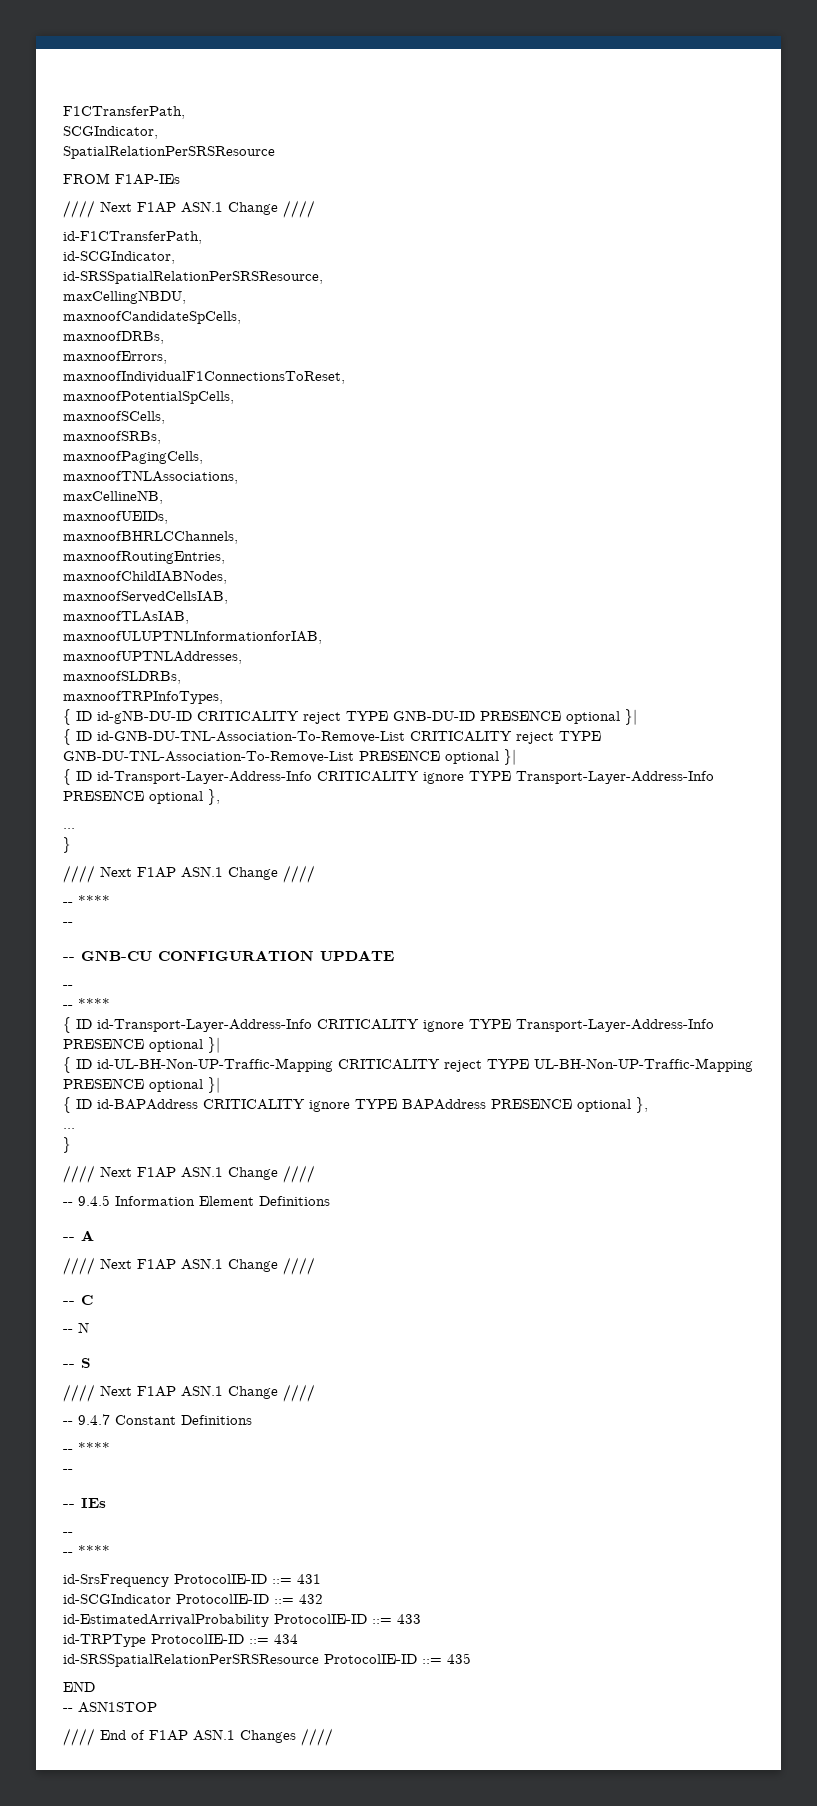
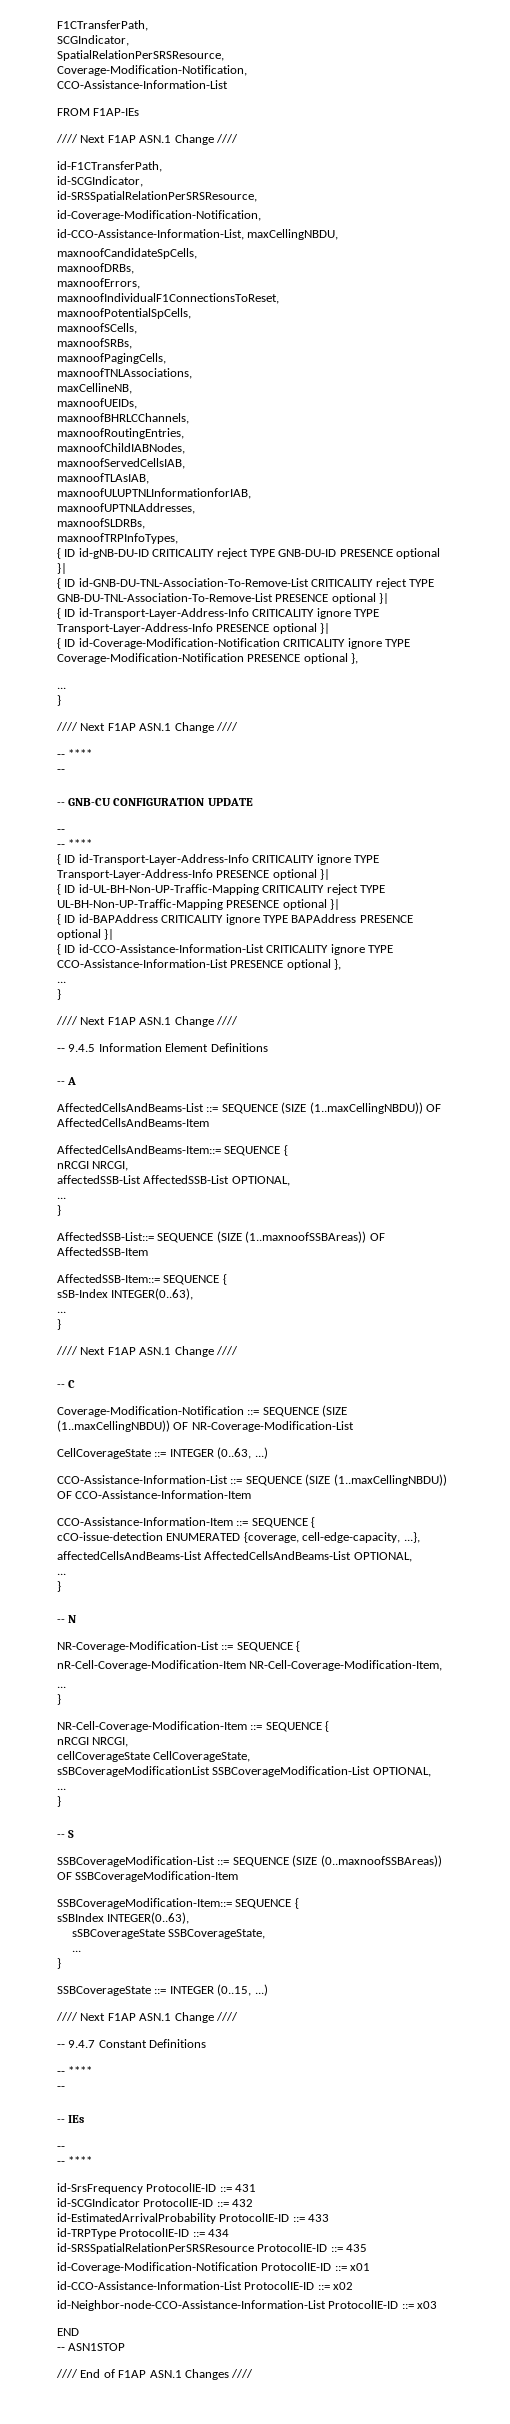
- SpatialRelationPerSRSResource
+ SpatialRelationPerSRSResource,
+ Coverage-Modification-Notification,
+ CCO-Assistance-Information-List
- maxCellingNBDU,
+ id-Coverage-Modification-Notification,
+ id-CCO-Assistance-Information-List, maxCellingNBDU,
  { ID id-GNB-DU-TNL-Association-To-Remove-List CRITICALITY reject TYPE GNB-DU-TNL-Association-To-Remove-List PRESENCE optional }|
- { ID id-Transport-Layer-Address-Info CRITICALITY ignore TYPE Transport-Layer-Address-Info PRESENCE optional },
+ { ID id-Transport-Layer-Address-Info CRITICALITY ignore TYPE Transport-Layer-Address-Info PRESENCE optional }|
+ { ID id-Coverage-Modification-Notification CRITICALITY ignore TYPE Coverage-Modification-Notification PRESENCE optional },
- { ID id-BAPAddress CRITICALITY ignore TYPE BAPAddress PRESENCE optional },
+ { ID id-BAPAddress CRITICALITY ignore TYPE BAPAddress PRESENCE optional }|
+ { ID id-CCO-Assistance-Information-List CRITICALITY ignore TYPE CCO-Assistance-Information-List PRESENCE optional },
+ AffectedCellsAndBeams-List ::= SEQUENCE (SIZE (1..maxCellingNBDU)) OF AffectedCellsAndBeams-Item
+ AffectedCellsAndBeams-Item::= SEQUENCE {
+ nRCGI NRCGI,
+ affectedSSB-List AffectedSSB-List OPTIONAL,
+ ...
+ }
+ AffectedSSB-List::= SEQUENCE (SIZE (1..maxnoofSSBAreas)) OF AffectedSSB-Item
+ AffectedSSB-Item::= SEQUENCE {
+ sSB-Index INTEGER(0..63),
+ ...
+ }
+ Coverage-Modification-Notification ::= SEQUENCE (SIZE (1..maxCellingNBDU)) OF NR-Coverage-Modification-List
+ CellCoverageState ::= INTEGER (0..63, ...)
+ CCO-Assistance-Information-List ::= SEQUENCE (SIZE (1..maxCellingNBDU)) OF CCO-Assistance-Information-Item
+ CCO-Assistance-Information-Item ::= SEQUENCE {
+ cCO-issue-detection ENUMERATED {coverage, cell-edge-capacity, ...},
+ affectedCellsAndBeams-List AffectedCellsAndBeams-List OPTIONAL,
+ ...
+ }
  -- N
+ NR-Coverage-Modification-List ::= SEQUENCE {
+ nR-Cell-Coverage-Modification-Item NR-Cell-Coverage-Modification-Item,
+ ...
+ }
+ NR-Cell-Coverage-Modification-Item ::= SEQUENCE {
+ nRCGI NRCGI,
+ cellCoverageState CellCoverageState,
+ sSBCoverageModificationList SSBCoverageModification-List OPTIONAL,
+ ...
+ }
  -- S
+ SSBCoverageModification-List ::= SEQUENCE (SIZE (0..maxnoofSSBAreas)) OF SSBCoverageModification-Item
+ SSBCoverageModification-Item::= SEQUENCE {
+ sSBIndex INTEGER(0..63),
+ sSBCoverageState SSBCoverageState,
+ ...
+ }
+ SSBCoverageState ::= INTEGER (0..15, ...)
+ id-Coverage-Modification-Notification ProtocolIE-ID ::= x01
+ id-CCO-Assistance-Information-List ProtocolIE-ID ::= x02
+ id-Neighbor-node-CCO-Assistance-Information-List ProtocolIE-ID ::= x03

